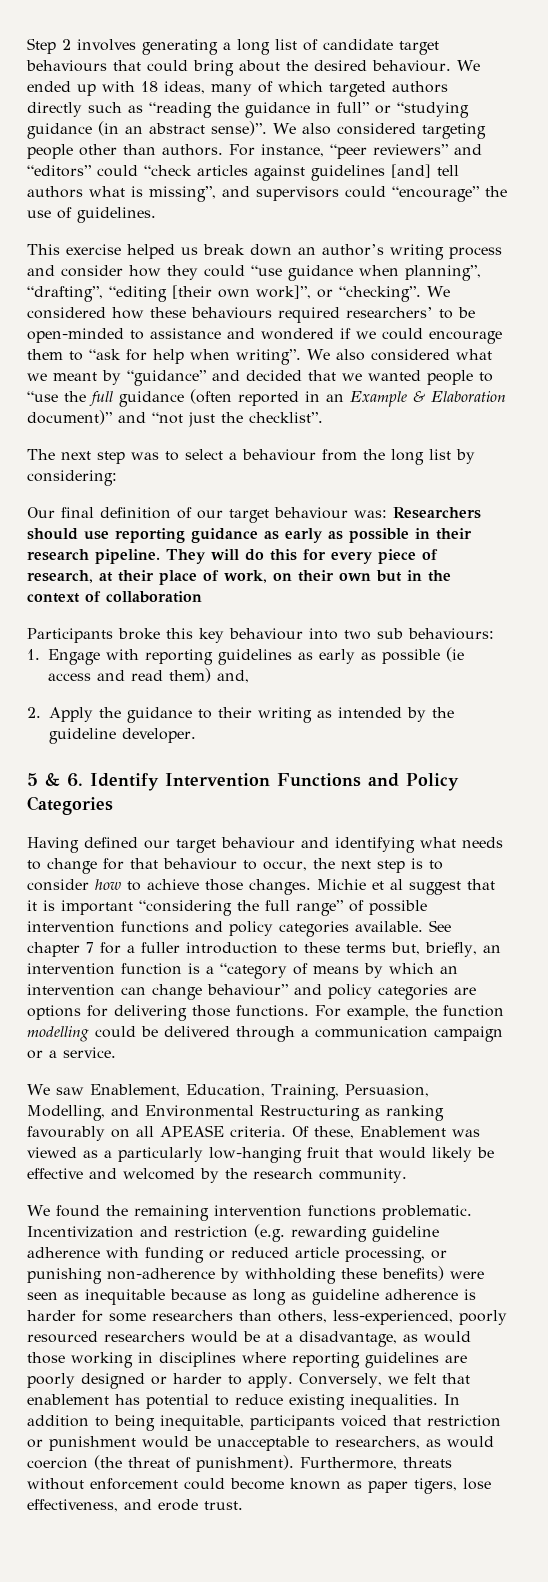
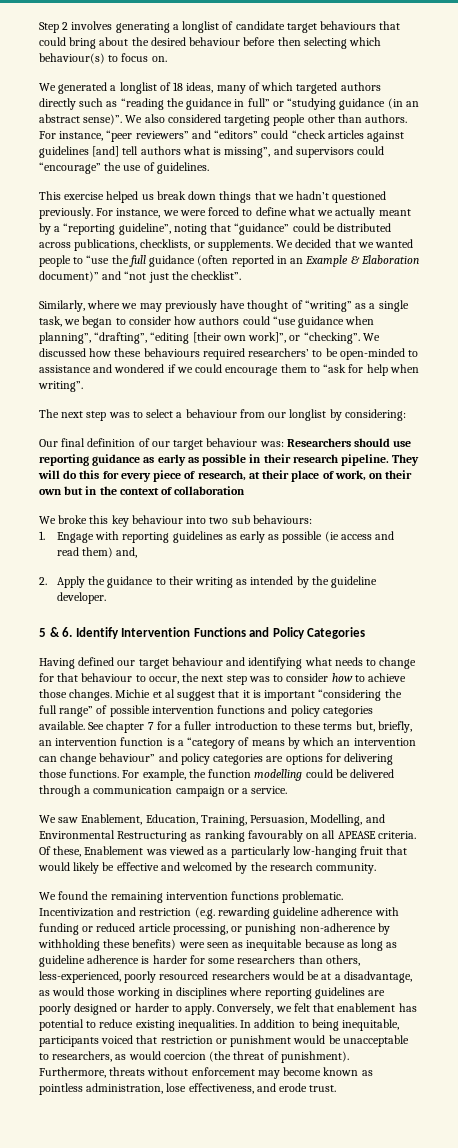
- Step 2 involves generating a long list of candidate target behaviours that could bring about the desired behaviour. We ended up with 18 ideas, many of which targeted authors directly such as “reading the guidance in full” or “studying guidance (in an abstract sense)”.
+ Step 2 involves generating a longlist of candidate target behaviours that could bring about the desired behaviour before then selecting which behaviour(s) to focus on.
+ We generated a longlist of 18 ideas, many of which targeted authors directly such as “reading the guidance in full” or “studying guidance (in an abstract sense)”.
- This exercise helped us break down an author’s writing process and consider how they could “use guidance when planning”, “drafting”, “editing [their own work]”, or “checking”. We considered how these behaviours required researchers’ to be open-minded to assistance and wondered if we could encourage them to “ask for help when writing”. We also considered what we meant by “guidance” and decided that we wanted people to “use the full guidance (often reported in an Example & Elaboration document)” and “not just the checklist”.
+ This exercise helped us break down things that we hadn’t questioned previously. For instance, we were forced to define what we actually meant by a “reporting guideline”, noting that “guidance” could be distributed across publications, checklists, or supplements. We decided that we wanted people to “use the full guidance (often reported in an Example & Elaboration document)” and “not just the checklist”.
+ Similarly, where we may previously have thought of “writing” as a single task, we began to consider how authors could “use guidance when planning”, “drafting”, “editing [their own work]”, or “checking”. We discussed how these behaviours required researchers’ to be open-minded to assistance and wondered if we could encourage them to “ask for help when writing”.
- The next step was to select a behaviour from the long list by considering:
+ The next step was to select a behaviour from our longlist by considering:
- Participants broke this key behaviour into two sub behaviours:
+ We broke this key behaviour into two sub behaviours:
- Having defined our target behaviour and identifying what needs to change for that behaviour to occur, the next step is to consider how to achieve those changes.
+ Having defined our target behaviour and identifying what needs to change for that behaviour to occur, the next step was to consider how to achieve those changes.
- Furthermore, threats without enforcement could become known as paper tigers, lose effectiveness, and erode trust.
+ Furthermore, threats without enforcement may become known as pointless administration, lose effectiveness, and erode trust.

